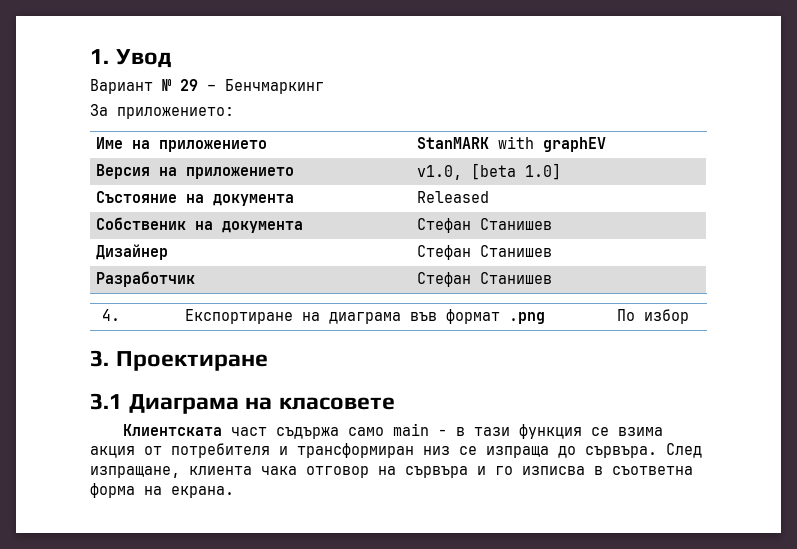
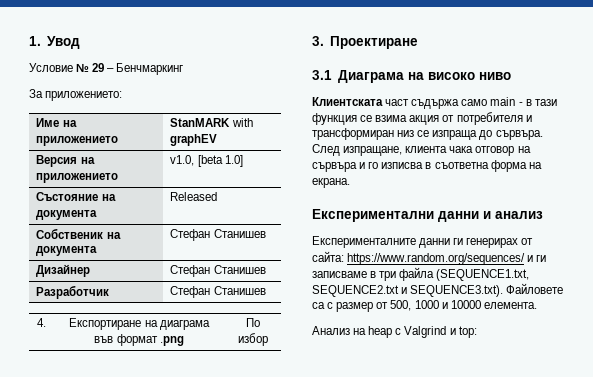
- Вариант № 29 – Бенчмаркинг
+ Условие № 29 – Бенчмаркинг
- 3.1 Диаграма на класовете
+ 3.1 Диаграма на високо ниво
+ Експериментални данни и анализ
+ Експерименталните данни ги генерирах от сайта: https://www.random.org/sequences/ и ги записваме в три файла (SEQUENCE1.txt, SEQUENCE2.txt и SEQUENCE3.txt). Файловете са с размер от 500, 1000 и 10000 елемента.
+ Анализ на heap с Valgrind и top:

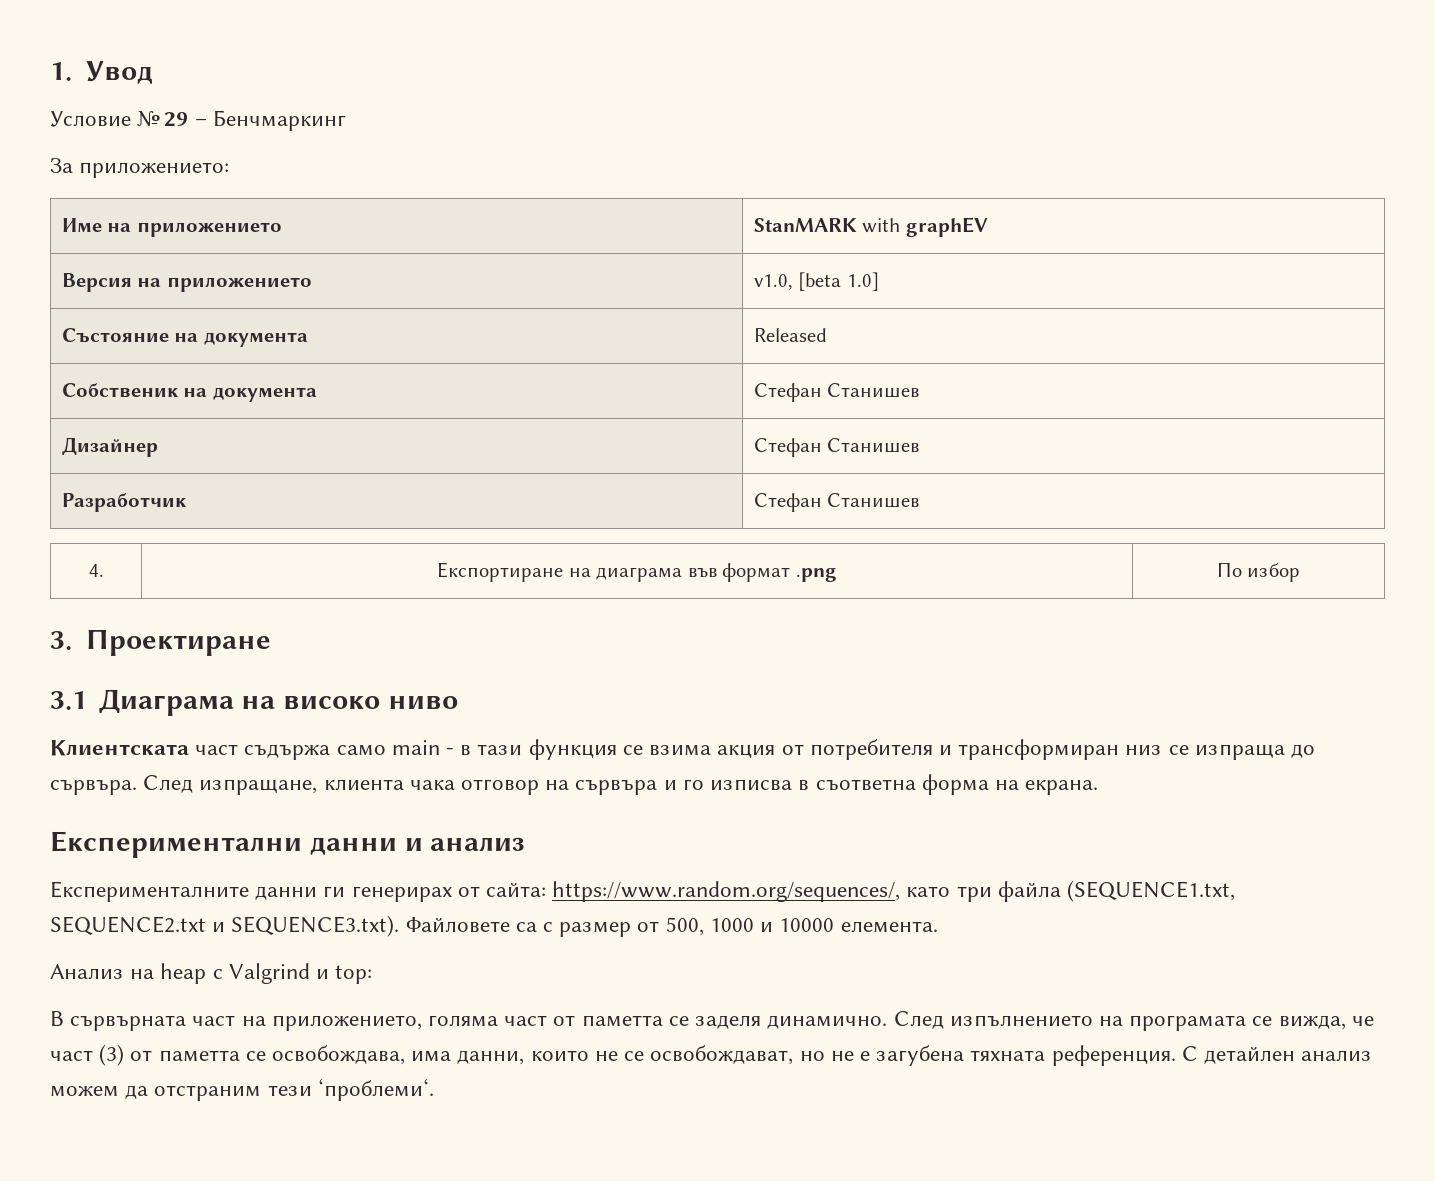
- Експерименталните данни ги генерирах от сайта: https://www.random.org/sequences/ и ги записваме в три файла (SEQUENCE1.txt, SEQUENCE2.txt и SEQUENCE3.txt). Файловете са с размер от 500, 1000 и 10000 елемента.
+ Експерименталните данни ги генерирах от сайта: https://www.random.org/sequences/, като три файла (SEQUENCE1.txt, SEQUENCE2.txt и SEQUENCE3.txt). Файловете са с размер от 500, 1000 и 10000 елемента.
+ В сървърната част на приложението, голяма част от паметта се заделя динамично. След изпълнението на програмата се вижда, че част (3) от паметта се освобождава, има данни, които не се освобождават, но не е загубена тяхната референция. С детайлен анализ можем да отстраним тези ‘проблеми‘.

